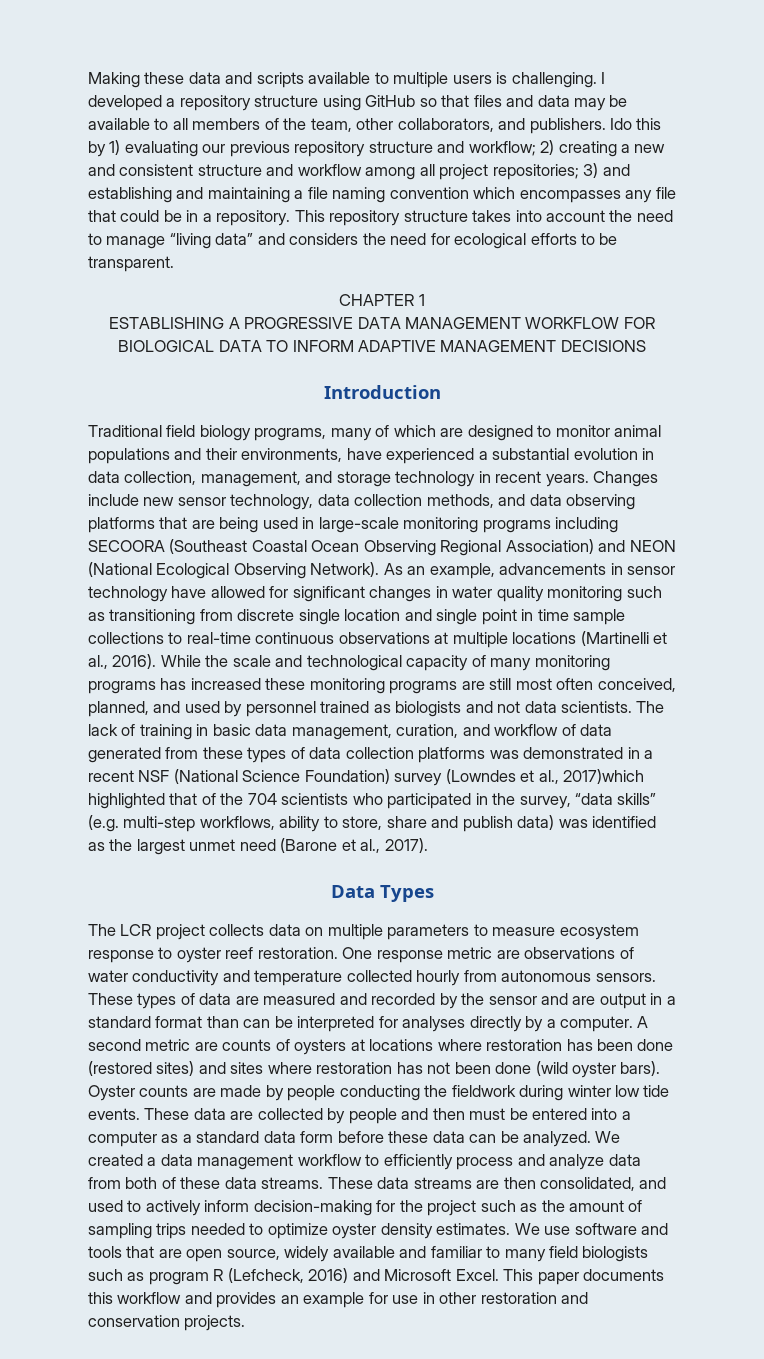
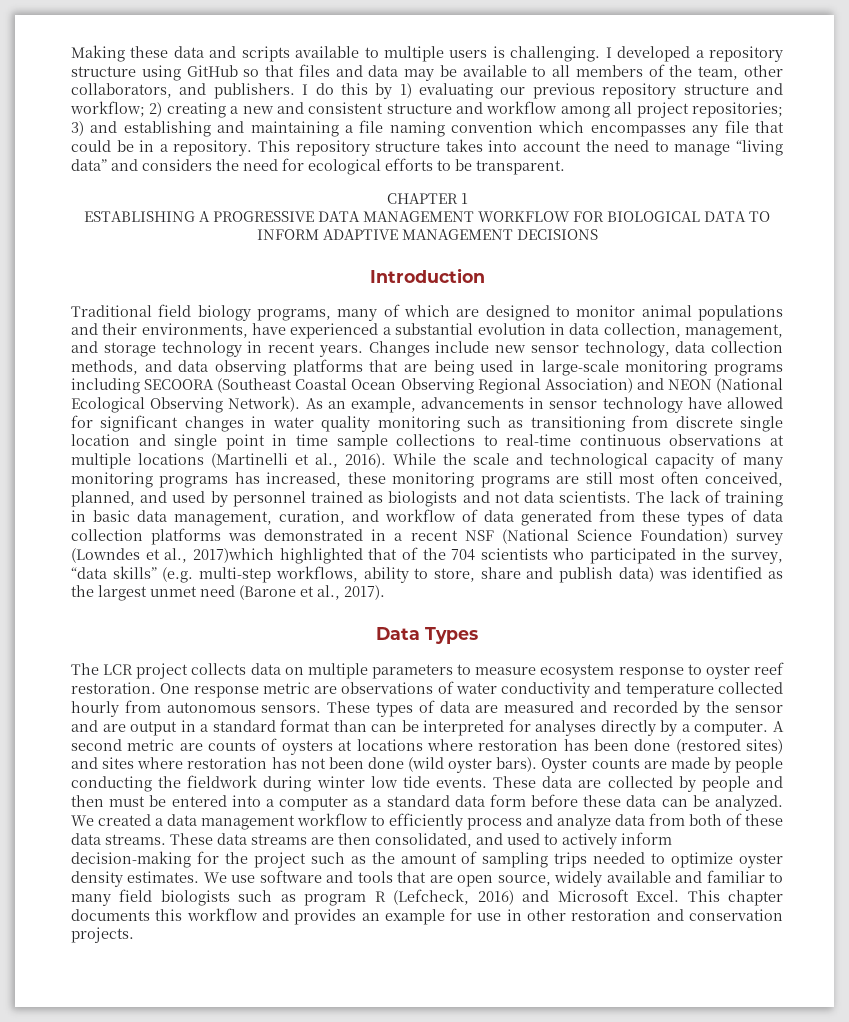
- Ido this by 1) evaluating our previous repository structure and workflow; 2) creating a new and consistent structure and workflow among all project repositories; 3) and establishing and maintaining a file naming convention which encompasses any file that could be in a repository.
+ I do this by 1) evaluating our previous repository structure and workflow; 2) creating a new and consistent structure and workflow among all project repositories; 3) and establishing and maintaining a file naming convention which encompasses any file that could be in a repository.
- While the scale and technological capacity of many monitoring programs has increased these monitoring programs are still most often conceived, planned, and used by personnel trained as biologists and not data scientists.
+ While the scale and technological capacity of many monitoring programs has increased, these monitoring programs are still most often conceived, planned, and used by personnel trained as biologists and not data scientists.
- This paper documents this workflow and provides an example for use in other restoration and conservation projects.
+ This chapter documents this workflow and provides an example for use in other restoration and conservation projects.

